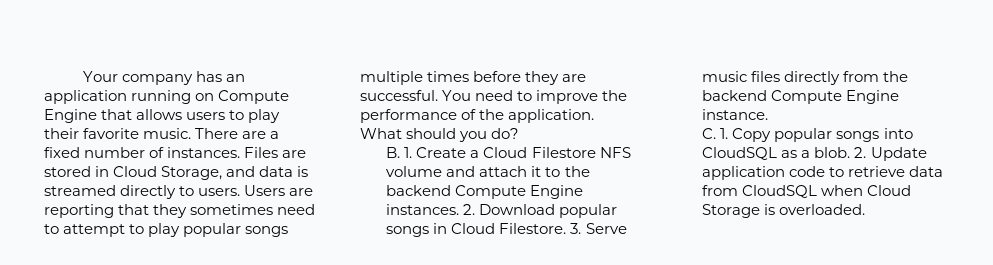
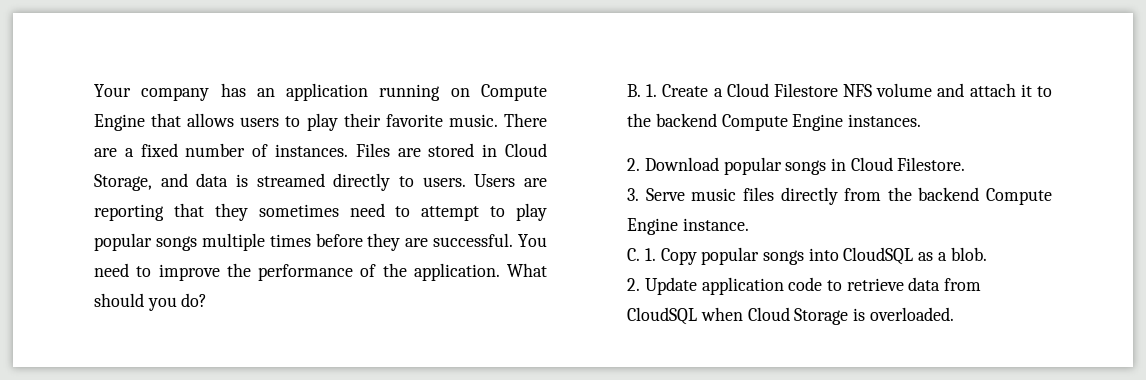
- B. 1. Create a Cloud Filestore NFS volume and attach it to the backend Compute Engine instances. 2. Download popular songs in Cloud Filestore. 3. Serve music files directly from the backend Compute Engine instance.
+ B. 1. Create a Cloud Filestore NFS volume and attach it to the backend Compute Engine instances.
+ 2. Download popular songs in Cloud Filestore.
+ 3. Serve music files directly from the backend Compute Engine instance.
- C. 1. Copy popular songs into CloudSQL as a blob. 2. Update application code to retrieve data from CloudSQL when Cloud Storage is overloaded.
+ C. 1. Copy popular songs into CloudSQL as a blob.
+ 2. Update application code to retrieve data from CloudSQL when Cloud Storage is overloaded.

